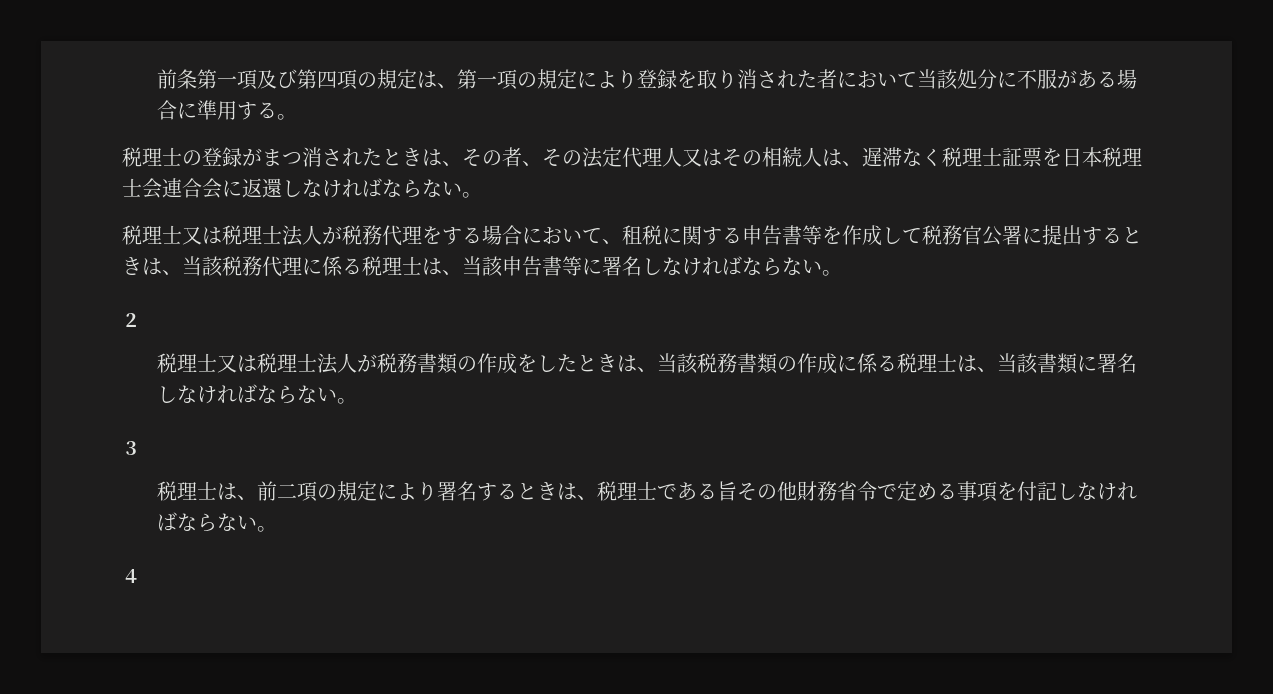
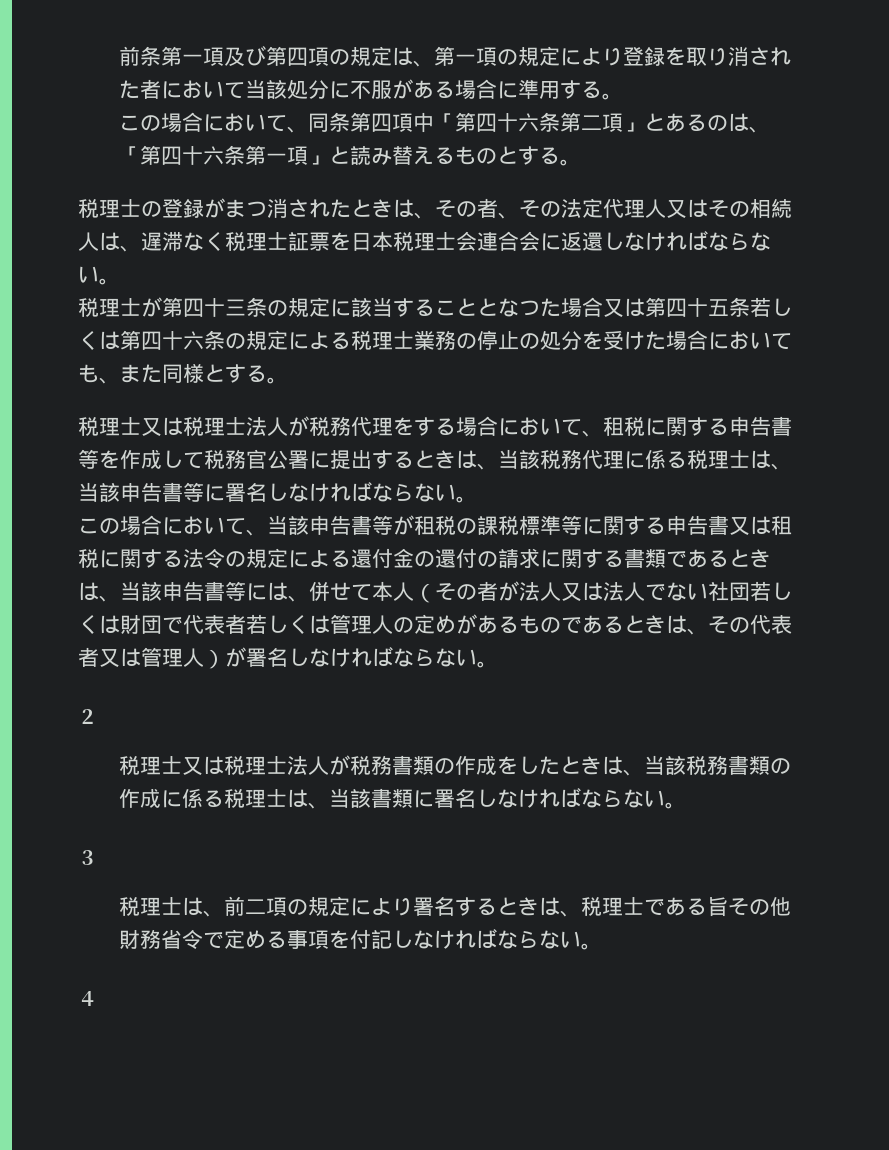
+ この場合において、同条第四項中「第四十六条第二項」とあるのは、「第四十六条第一項」と読み替えるものとする。
+ 税理士が第四十三条の規定に該当することとなつた場合又は第四十五条若しくは第四十六条の規定による税理士業務の停止の処分を受けた場合においても、また同様とする。
+ この場合において、当該申告書等が租税の課税標準等に関する申告書又は租税に関する法令の規定による還付金の還付の請求に関する書類であるときは、当該申告書等には、併せて本人（その者が法人又は法人でない社団若しくは財団で代表者若しくは管理人の定めがあるものであるときは、その代表者又は管理人）が署名しなければならない。

